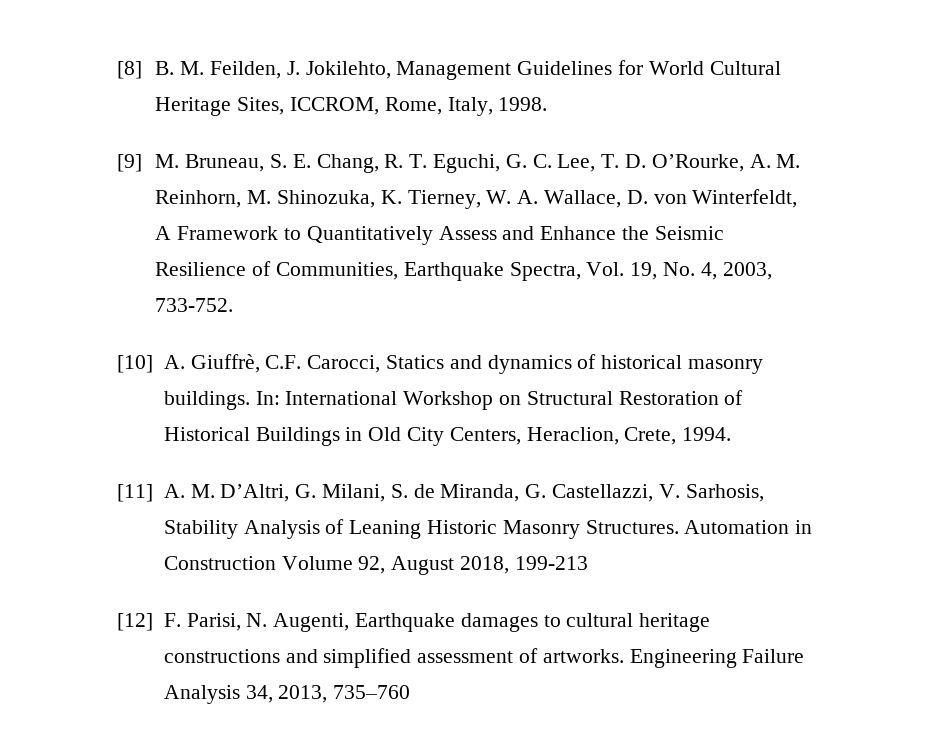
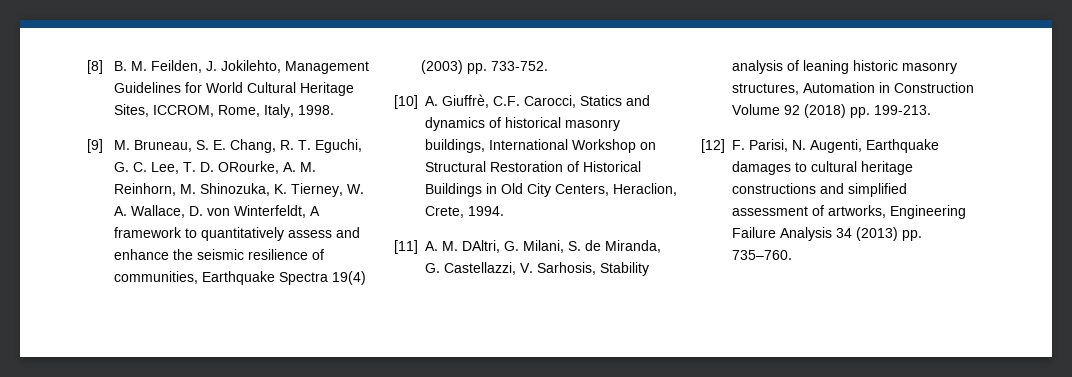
- [9] M. Bruneau, S. E. Chang, R. T. Eguchi, G. C. Lee, T. D. O’Rourke, A. M. Reinhorn, M. Shinozuka, K. Tierney, W. A. Wallace, D. von Winterfeldt, A Framework to Quantitatively Assess and Enhance the Seismic Resilience of Communities, Earthquake Spectra, Vol. 19, No. 4, 2003, 733-752.
+ [9] M. Bruneau, S. E. Chang, R. T. Eguchi, G. C. Lee, T. D. ORourke, A. M. Reinhorn, M. Shinozuka, K. Tierney, W. A. Wallace, D. von Winterfeldt, A framework to quantitatively assess and enhance the seismic resilience of communities, Earthquake Spectra 19(4) (2003) pp. 733-752.
- [10] A. Giuffrè, C.F. Carocci, Statics and dynamics of historical masonry buildings. In: International Workshop on Structural Restoration of Historical Buildings in Old City Centers, Heraclion, Crete, 1994.
+ [10] A. Giuffrè, C.F. Carocci, Statics and dynamics of historical masonry buildings, International Workshop on Structural Restoration of Historical Buildings in Old City Centers, Heraclion, Crete, 1994.
- [11] A. M. D’Altri, G. Milani, S. de Miranda, G. Castellazzi, V. Sarhosis, Stability Analysis of Leaning Historic Masonry Structures. Automation in Construction Volume 92, August 2018, 199-213
+ [11] A. M. DAltri, G. Milani, S. de Miranda, G. Castellazzi, V. Sarhosis, Stability analysis of leaning historic masonry structures, Automation in Construction Volume 92 (2018) pp. 199-213.
- [12] F. Parisi, N. Augenti, Earthquake damages to cultural heritage constructions and simplified assessment of artworks. Engineering Failure Analysis 34, 2013, 735–760
+ [12] F. Parisi, N. Augenti, Earthquake damages to cultural heritage constructions and simplified assessment of artworks, Engineering Failure Analysis 34 (2013) pp. 735–760.

